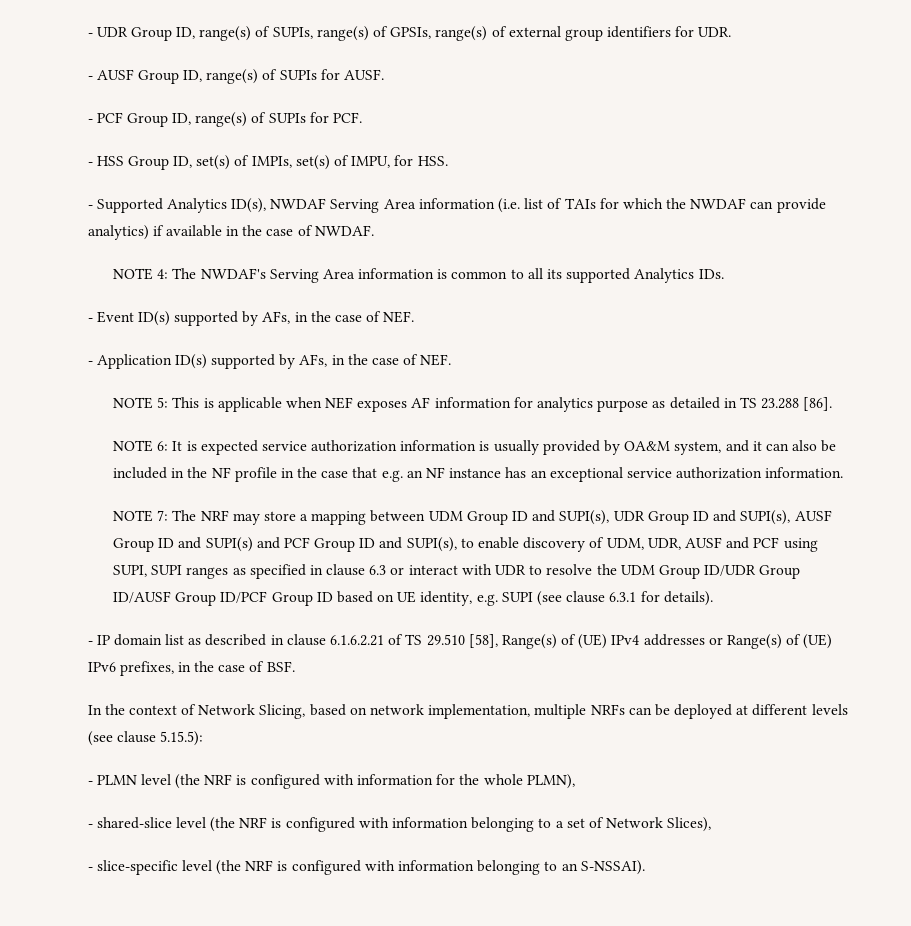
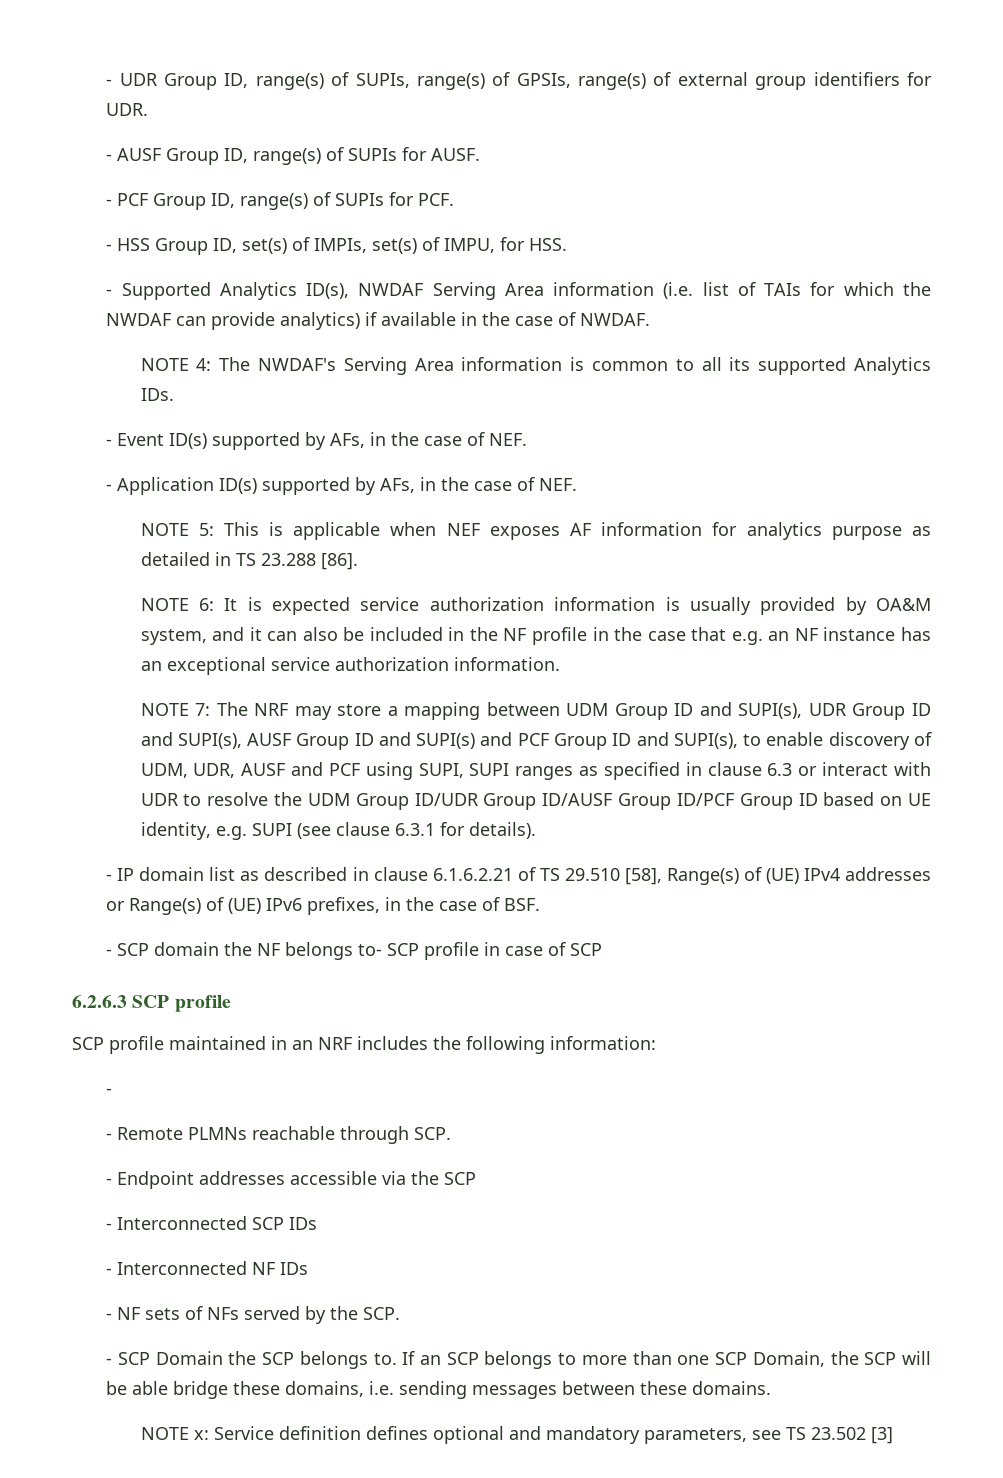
- In the context of Network Slicing, based on network implementation, multiple NRFs can be deployed at different levels (see clause 5.15.5):
- - PLMN level (the NRF is configured with information for the whole PLMN),
- - shared-slice level (the NRF is configured with information belonging to a set of Network Slices),
- - slice-specific level (the NRF is configured with information belonging to an S-NSSAI).
+ - SCP domain the NF belongs to- SCP profile in case of SCP
+ 6.2.6.3 SCP profile
+ SCP profile maintained in an NRF includes the following information:
+ -
+ - Remote PLMNs reachable through SCP.
+ - Endpoint addresses accessible via the SCP
+ - Interconnected SCP IDs
+ - Interconnected NF IDs
+ - NF sets of NFs served by the SCP.
+ - SCP Domain the SCP belongs to. If an SCP belongs to more than one SCP Domain, the SCP will be able bridge these domains, i.e. sending messages between these domains.
+ NOTE x: Service definition defines optional and mandatory parameters, see TS 23.502 [3]

